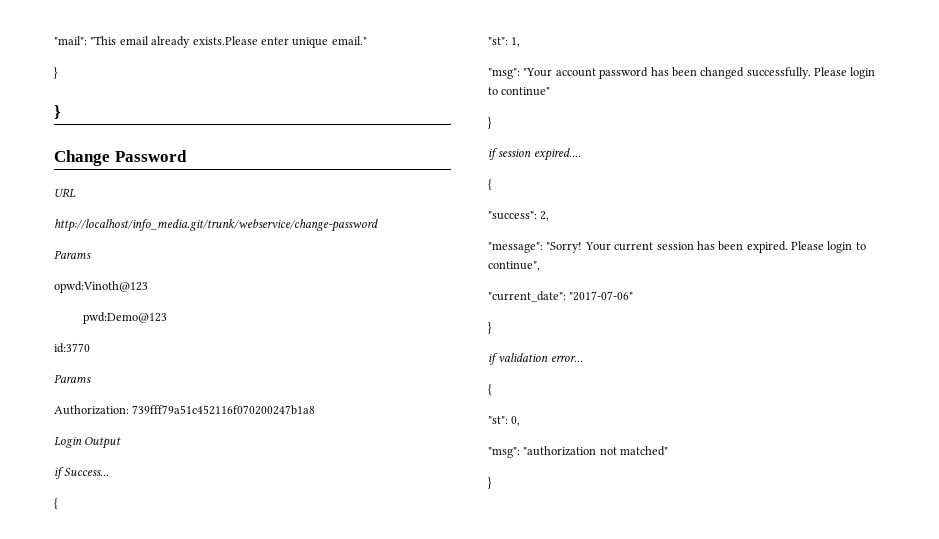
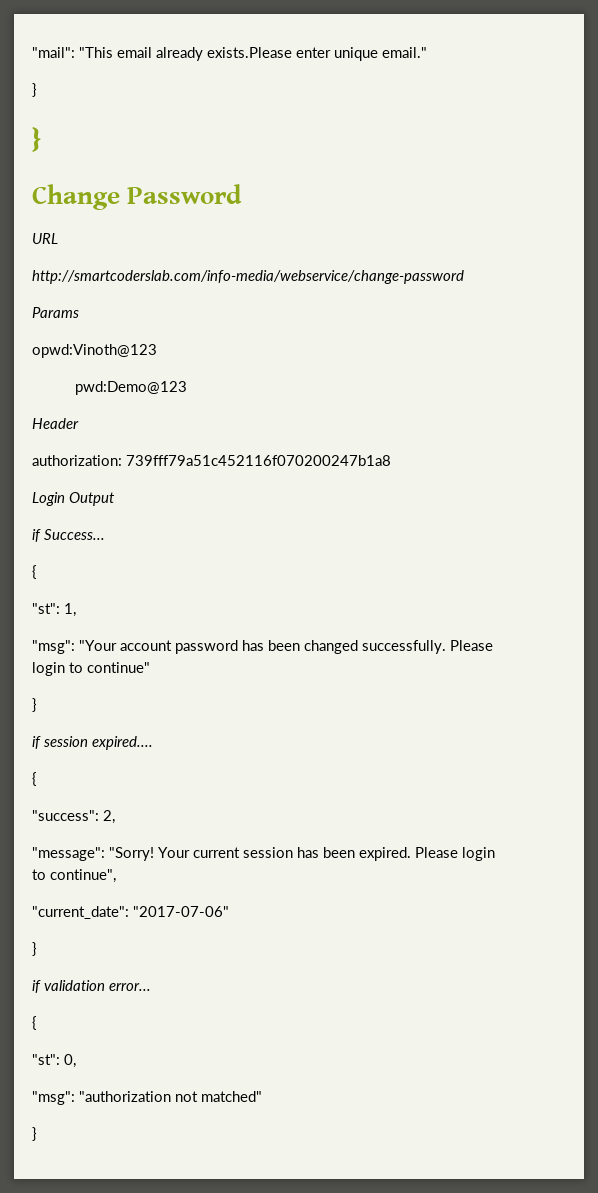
- http://localhost/info_media.git/trunk/webservice/change-password
+ http://smartcoderslab.com/info-media/webservice/change-password
- id:3770
- Params
- Authorization: 739fff79a51c452116f070200247b1a8
+ Header
+ authorization: 739fff79a51c452116f070200247b1a8

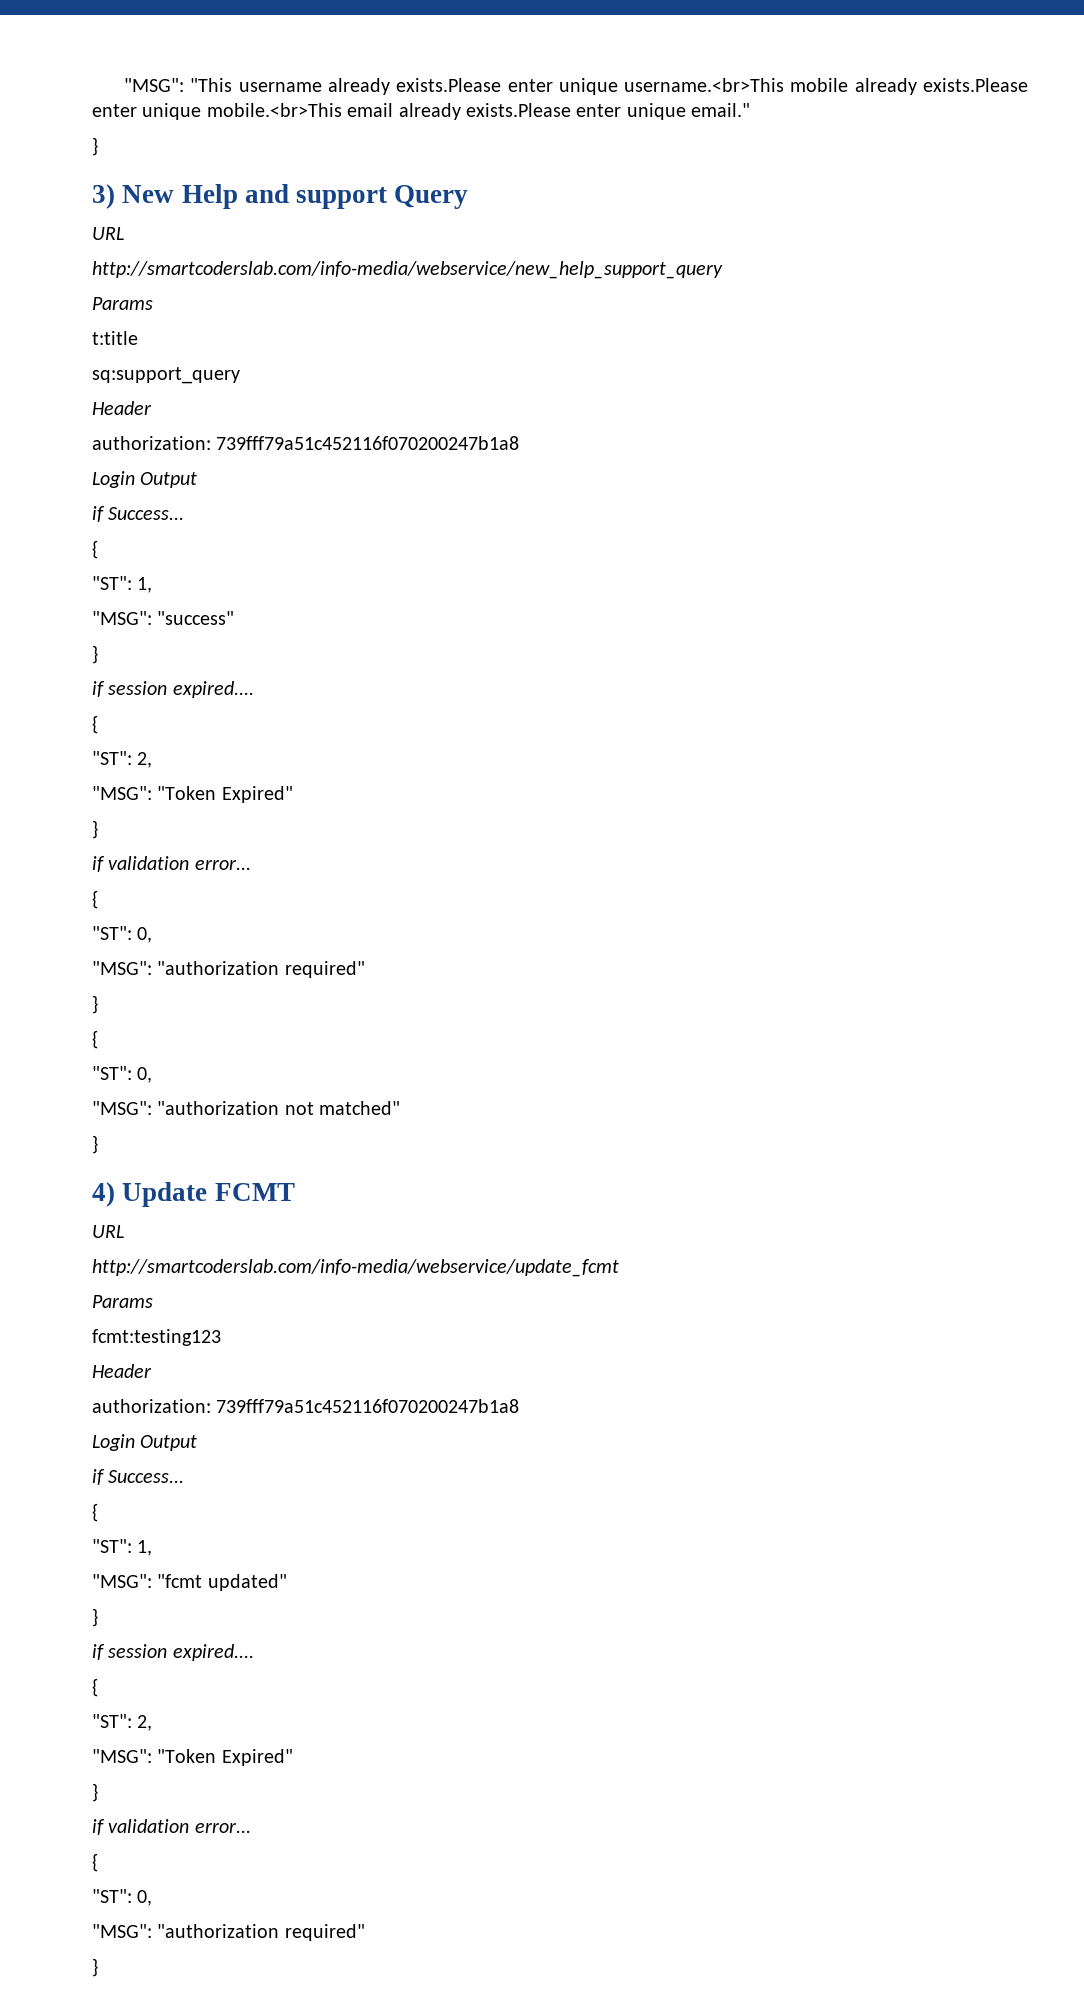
- "mail": "This email already exists.Please enter unique email."
+ "MSG": "This username already exists.Please enter unique username.<br>This mobile already exists.Please enter unique mobile.<br>This email already exists.Please enter unique email."
  }
- }
- Change Password
+ 3) New Help and support Query
  URL
- http://smartcoderslab.com/info-media/webservice/change-password
+ http://smartcoderslab.com/info-media/webservice/new_help_support_query
  Params
- opwd:Vinoth@123
- pwd:Demo@123
+ t:title
+ sq:support_query
  Header
  authorization: 739fff79a51c452116f070200247b1a8
  Login Output
  if Success...
  {
- "st": 1,
- "msg": "Your account password has been changed successfully. Please login to continue"
+ "ST": 1,
+ "MSG": "success"
  }
  if session expired....
  {
- "success": 2,
- "message": "Sorry! Your current session has been expired. Please login to continue",
- "current_date": "2017-07-06"
+ "ST": 2,
+ "MSG": "Token Expired"
  }
  if validation error...
  {
- "st": 0,
- "msg": "authorization not matched"
+ "ST": 0,
+ "MSG": "authorization required"
+ }
+ {
+ "ST": 0,
+ "MSG": "authorization not matched"
+ }
+ 4) Update FCMT
+ URL
+ http://smartcoderslab.com/info-media/webservice/update_fcmt
+ Params
+ fcmt:testing123
+ Header
+ authorization: 739fff79a51c452116f070200247b1a8
+ Login Output
+ if Success...
+ {
+ "ST": 1,
+ "MSG": "fcmt updated"
+ }
+ if session expired....
+ {
+ "ST": 2,
+ "MSG": "Token Expired"
+ }
+ if validation error...
+ {
+ "ST": 0,
+ "MSG": "authorization required"

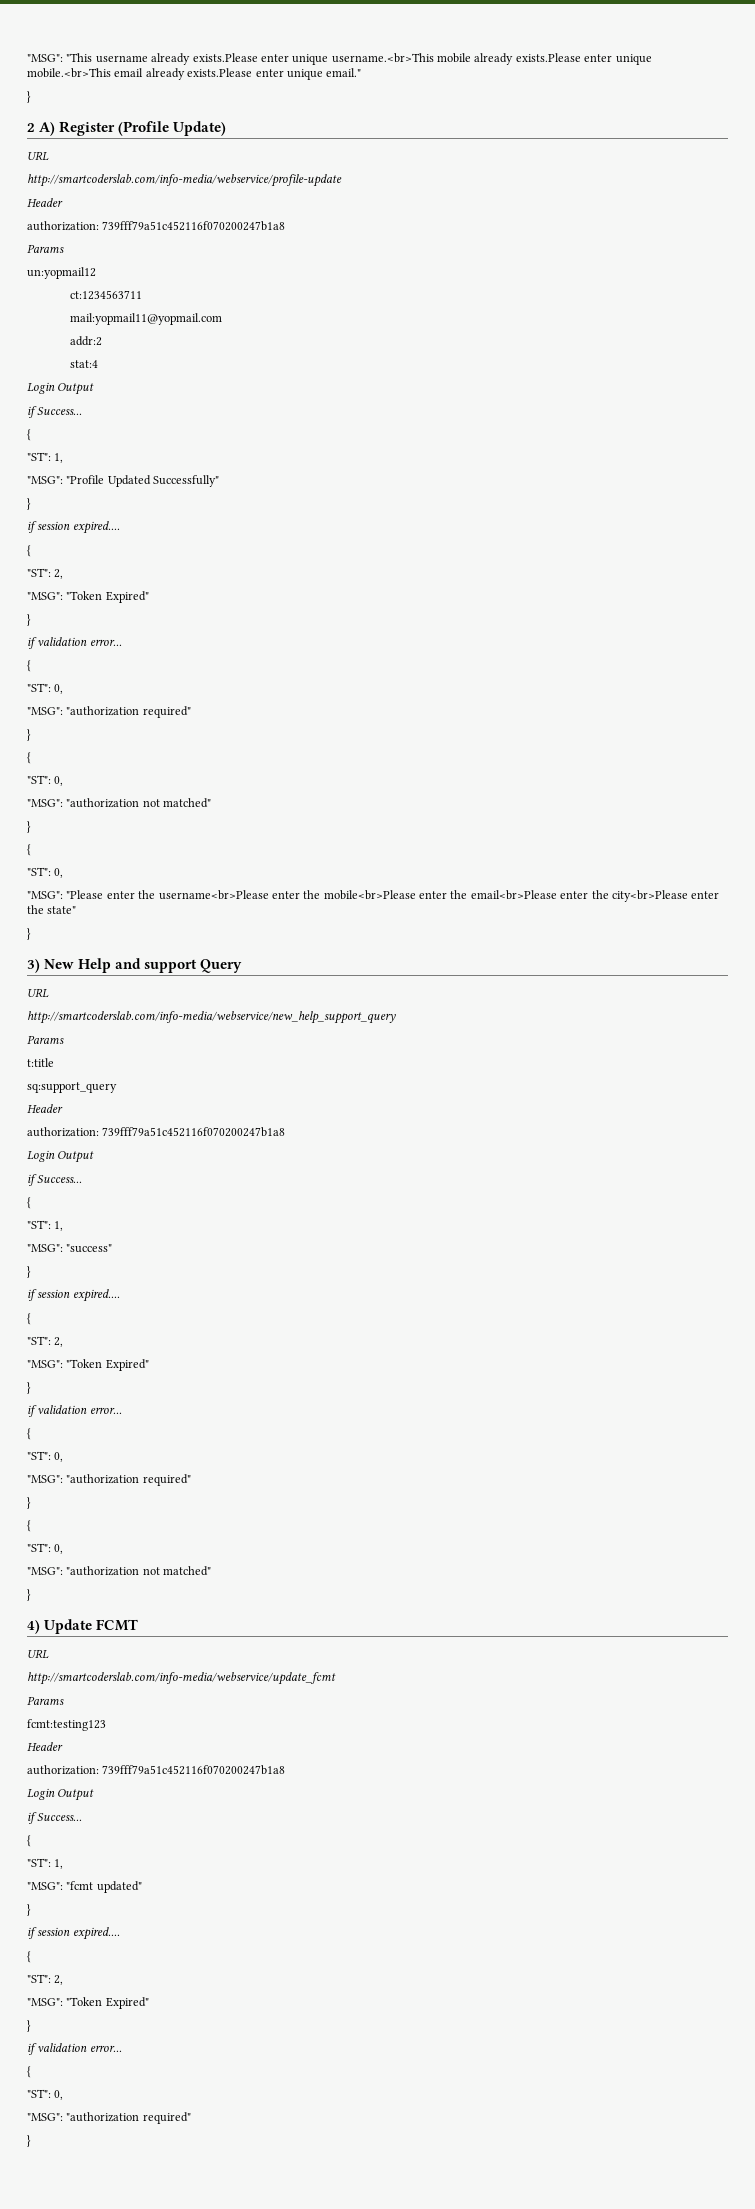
+ 2 A) Register (Profile Update)
+ URL
+ http://smartcoderslab.com/info-media/webservice/profile-update
+ Header
+ authorization: 739fff79a51c452116f070200247b1a8
+ Params
+ un:yopmail12
+ ct:1234563711
+ mail:yopmail11@yopmail.com
+ addr:2
+ stat:4
+ Login Output
+ if Success...
+ {
+ "ST": 1,
+ "MSG": "Profile Updated Successfully"
+ }
+ if session expired....
+ {
+ "ST": 2,
+ "MSG": "Token Expired"
+ }
+ if validation error...
+ {
+ "ST": 0,
+ "MSG": "authorization required"
+ }
+ {
+ "ST": 0,
+ "MSG": "authorization not matched"
+ }
+ {
+ "ST": 0,
+ "MSG": "Please enter the username<br>Please enter the mobile<br>Please enter the email<br>Please enter the city<br>Please enter the state"
+ }

